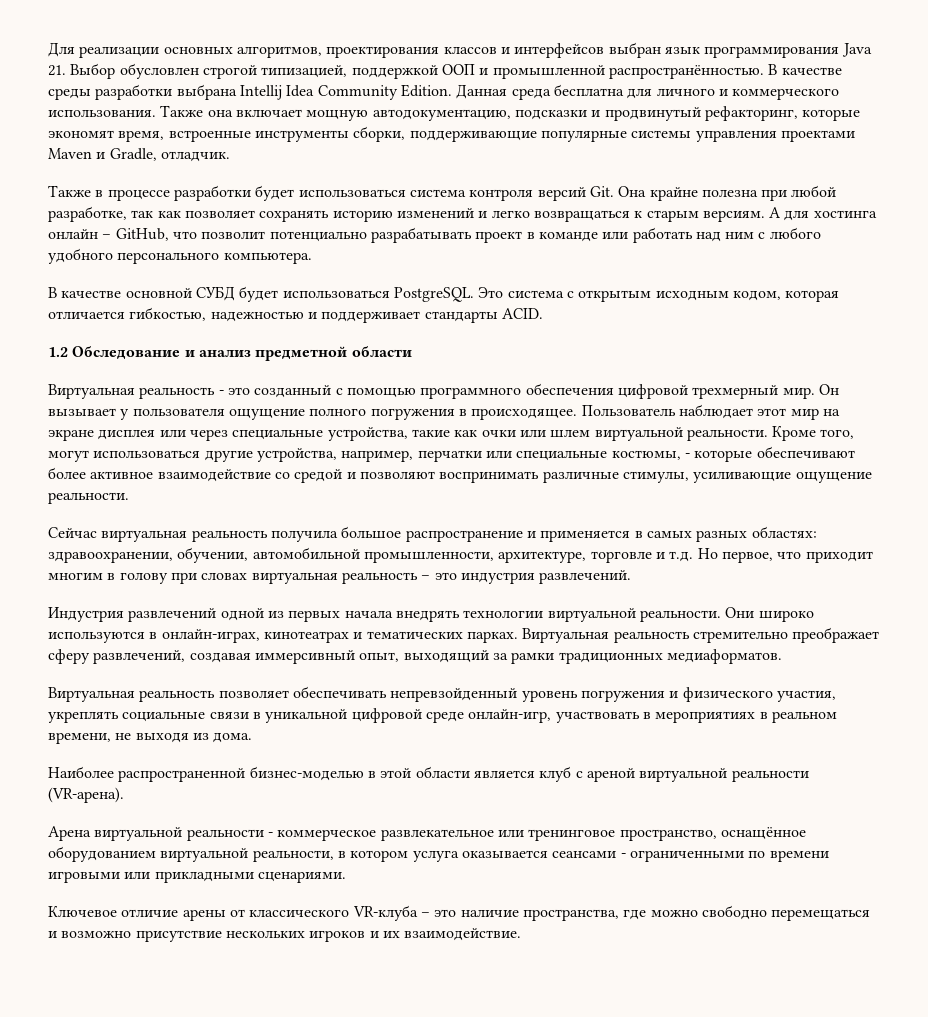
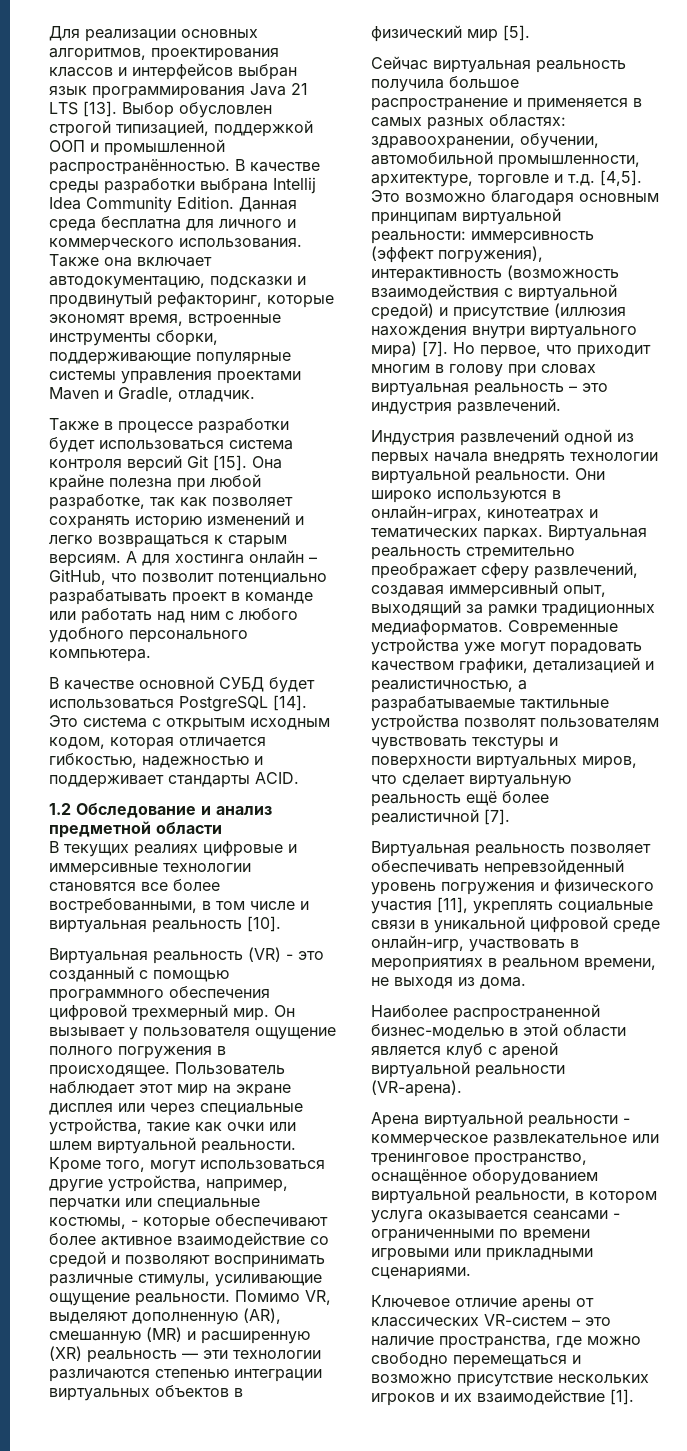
- Для реализации основных алгоритмов, проектирования классов и интерфейсов выбран язык программирования Java 21. Выбор обусловлен строгой типизацией, поддержкой ООП и промышленной распространённостью.
+ Для реализации основных алгоритмов, проектирования классов и интерфейсов выбран язык программирования Java 21 LTS [13]. Выбор обусловлен строгой типизацией, поддержкой ООП и промышленной распространённостью.
- Также она включает мощную автодокументацию, подсказки и продвинутый рефакторинг, которые экономят время, встроенные инструменты сборки, поддерживающие популярные системы управления проектами Maven и Gradle, отладчик.
+ Также она включает автодокументацию, подсказки и продвинутый рефакторинг, которые экономят время, встроенные инструменты сборки, поддерживающие популярные системы управления проектами Maven и Gradle, отладчик.
- Также в процессе разработки будет использоваться система контроля версий Git. Она крайне полезна при любой разработке, так как позволяет сохранять историю изменений и легко возвращаться к старым версиям.
+ Также в процессе разработки будет использоваться система контроля версий Git [15]. Она крайне полезна при любой разработке, так как позволяет сохранять историю изменений и легко возвращаться к старым версиям.
- В качестве основной СУБД будет использоваться PostgreSQL.
+ В качестве основной СУБД будет использоваться PostgreSQL [14].
- Виртуальная реальность - это созданный с помощью программного обеспечения цифровой трехмерный мир.
+ В текущих реалиях цифровые и иммерсивные технологии становятся все более востребованными, в том числе и виртуальная реальность [10].
+ Виртуальная реальность (VR) - это созданный с помощью программного обеспечения цифровой трехмерный мир.
+ Помимо VR, выделяют дополненную (AR), смешанную (MR) и расширенную (XR) реальность — эти технологии различаются степенью интеграции виртуальных объектов в физический мир [5].
- Сейчас виртуальная реальность получила большое распространение и применяется в самых разных областях: здравоохранении, обучении, автомобильной промышленности, архитектуре, торговле и т.д. Но первое, что приходит многим в голову при словах виртуальная реальность – это индустрия развлечений.
+ Сейчас виртуальная реальность получила большое распространение и применяется в самых разных областях: здравоохранении, обучении, автомобильной промышленности, архитектуре, торговле и т.д. [4,5]. Это возможно благодаря основным принципам виртуальной реальности: иммерсивность (эффект погружения), интерактивность (возможность взаимодействия с виртуальной средой) и присутствие (иллюзия нахождения внутри виртуального мира) [7]. Но первое, что приходит многим в голову при словах виртуальная реальность – это индустрия развлечений.
+ Современные устройства уже могут порадовать качеством графики, детализацией и реалистичностью, а разрабатываемые тактильные устройства позволят пользователям чувствовать текстуры и поверхности виртуальных миров, что сделает виртуальную реальность ещё более реалистичной [7].
- Виртуальная реальность позволяет обеспечивать непревзойденный уровень погружения и физического участия, укреплять социальные связи в уникальной цифровой среде онлайн-игр, участвовать в мероприятиях в реальном времени, не выходя из дома.
+ Виртуальная реальность позволяет обеспечивать непревзойденный уровень погружения и физического участия [11], укреплять социальные связи в уникальной цифровой среде онлайн-игр, участвовать в мероприятиях в реальном времени, не выходя из дома.
- Ключевое отличие арены от классического VR-клуба – это наличие пространства, где можно свободно перемещаться и возможно присутствие нескольких игроков и их взаимодействие.
+ Ключевое отличие арены от классических VR-систем – это наличие пространства, где можно свободно перемещаться и возможно присутствие нескольких игроков и их взаимодействие [1].

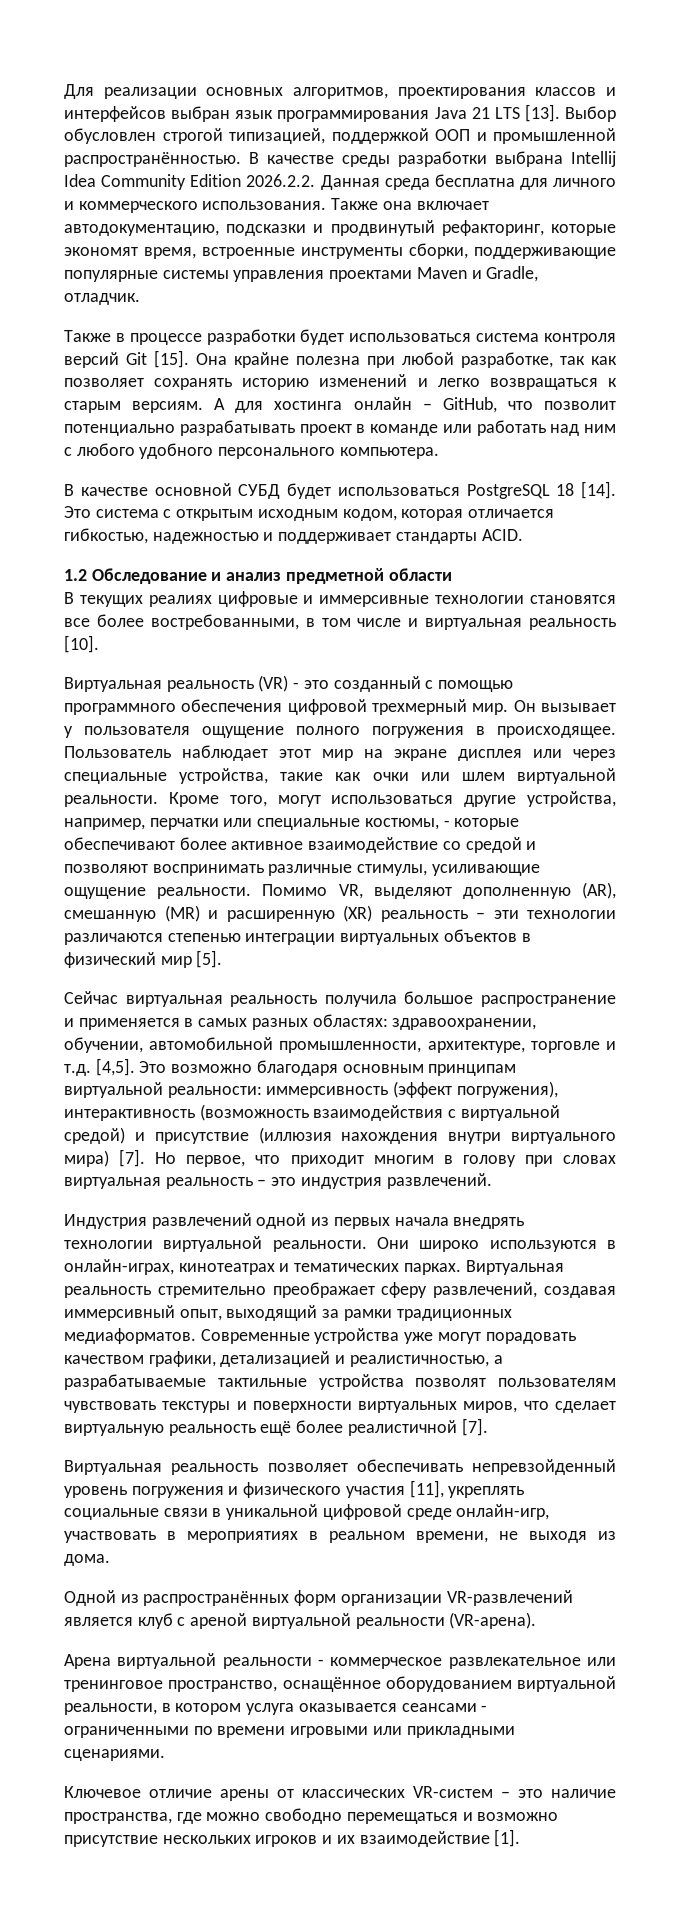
- В качестве среды разработки выбрана Intellij Idea Community Edition. Данная среда бесплатна для личного и коммерческого использования.
+ В качестве среды разработки выбрана Intellij Idea Community Edition 2026.2.2. Данная среда бесплатна для личного и коммерческого использования.
- В качестве основной СУБД будет использоваться PostgreSQL [14].
+ В качестве основной СУБД будет использоваться PostgreSQL 18 [14].
- Помимо VR, выделяют дополненную (AR), смешанную (MR) и расширенную (XR) реальность — эти технологии различаются степенью интеграции виртуальных объектов в физический мир [5].
+ Помимо VR, выделяют дополненную (AR), смешанную (MR) и расширенную (XR) реальность – эти технологии различаются степенью интеграции виртуальных объектов в физический мир [5].
- Наиболее распространенной бизнес-моделью в этой области является клуб с ареной виртуальной реальности (VR-арена).
+ Одной из распространённых форм организации VR-развлечений является клуб с ареной виртуальной реальности (VR-арена).

